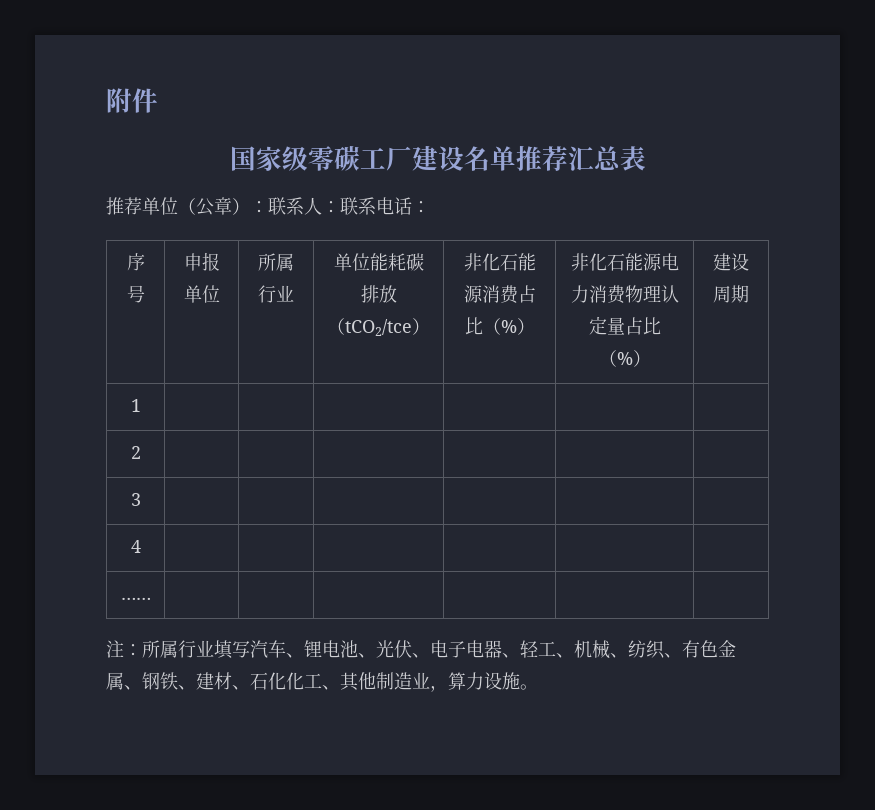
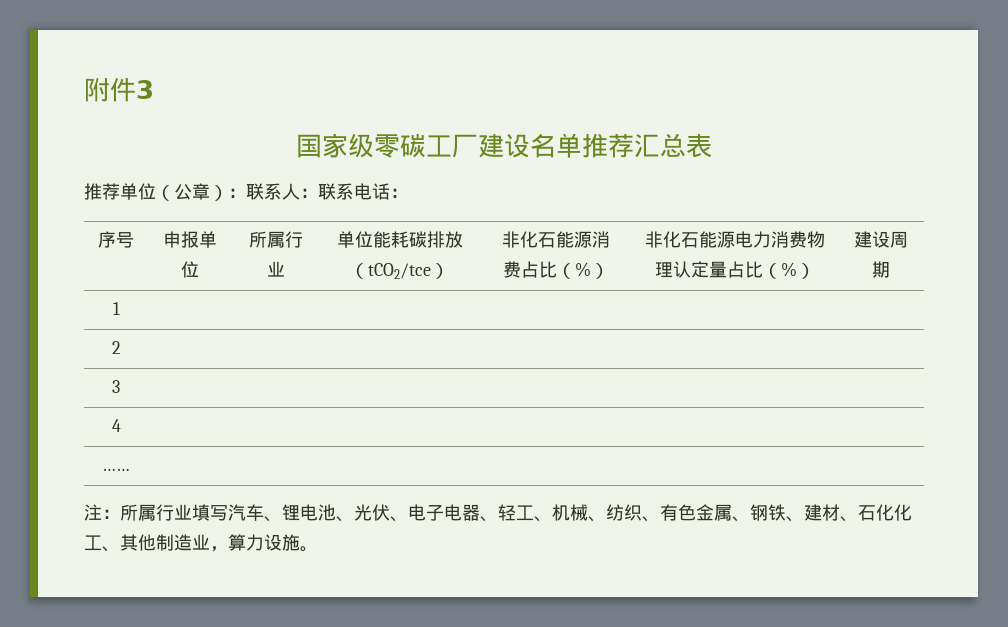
- 附件
+ 附件3

